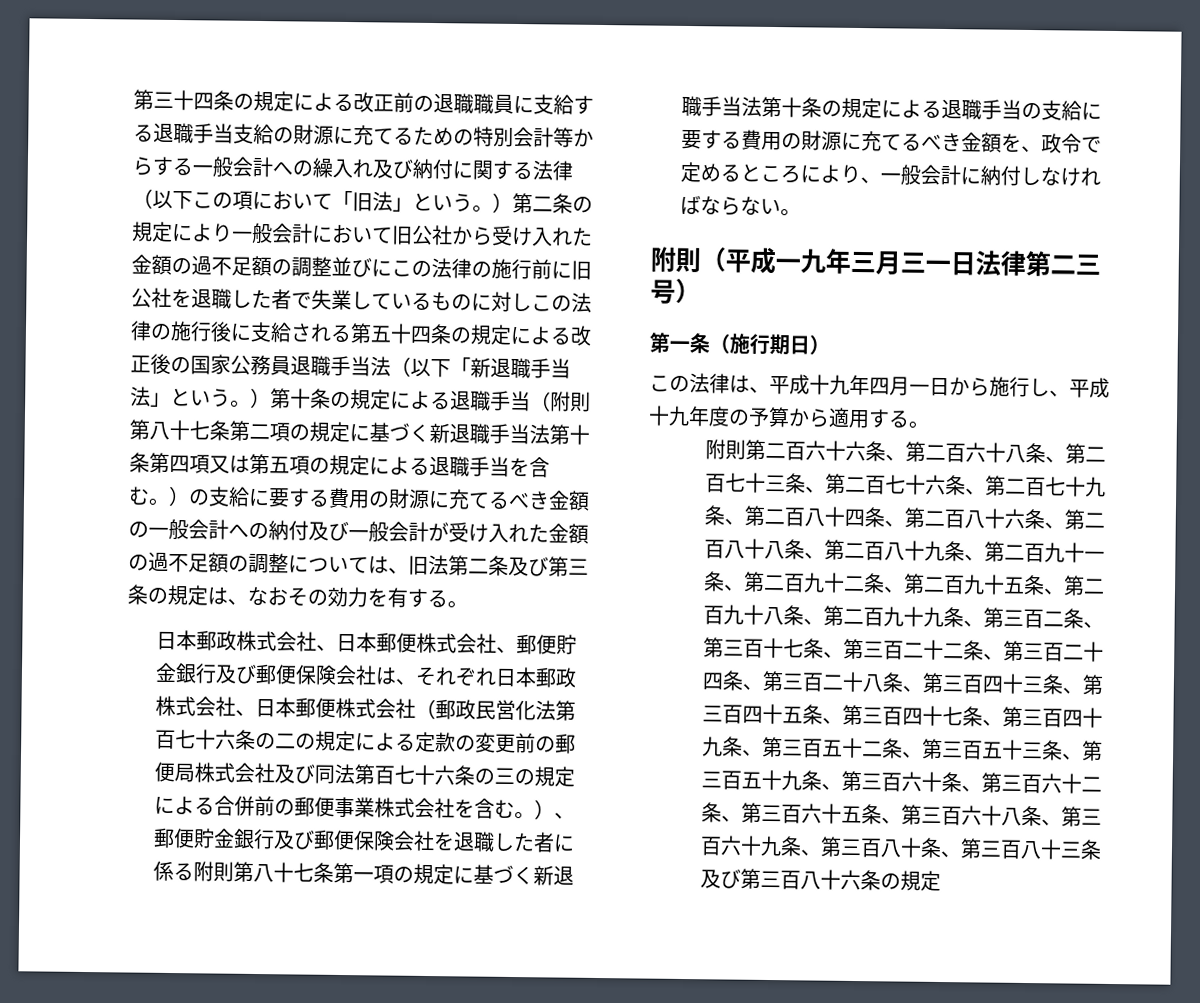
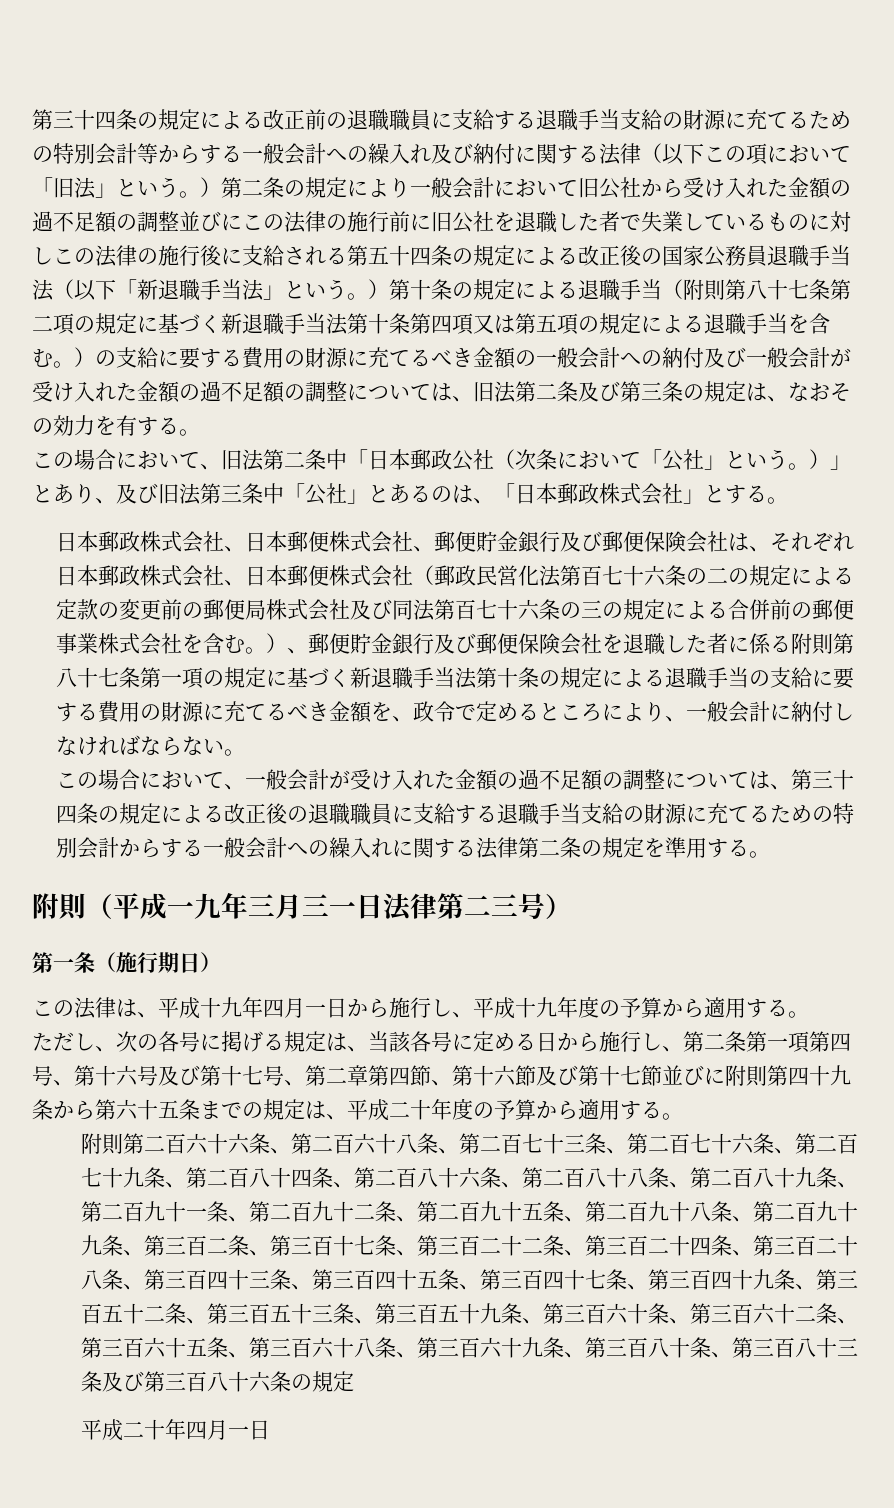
+ この場合において、旧法第二条中「日本郵政公社（次条において「公社」という。）」とあり、及び旧法第三条中「公社」とあるのは、「日本郵政株式会社」とする。
+ この場合において、一般会計が受け入れた金額の過不足額の調整については、第三十四条の規定による改正後の退職職員に支給する退職手当支給の財源に充てるための特別会計からする一般会計への繰入れに関する法律第二条の規定を準用する。
+ ただし、次の各号に掲げる規定は、当該各号に定める日から施行し、第二条第一項第四号、第十六号及び第十七号、第二章第四節、第十六節及び第十七節並びに附則第四十九条から第六十五条までの規定は、平成二十年度の予算から適用する。
+ 平成二十年四月一日

